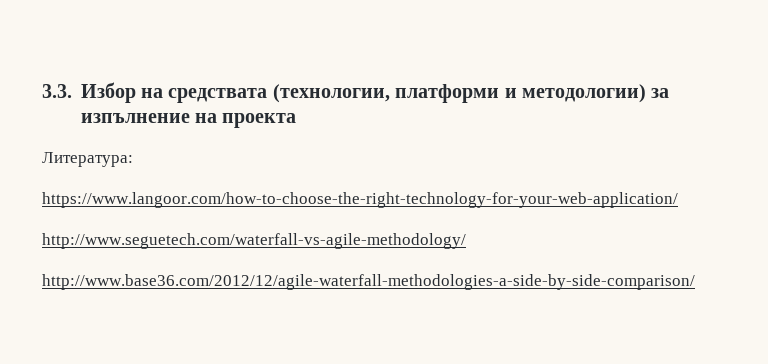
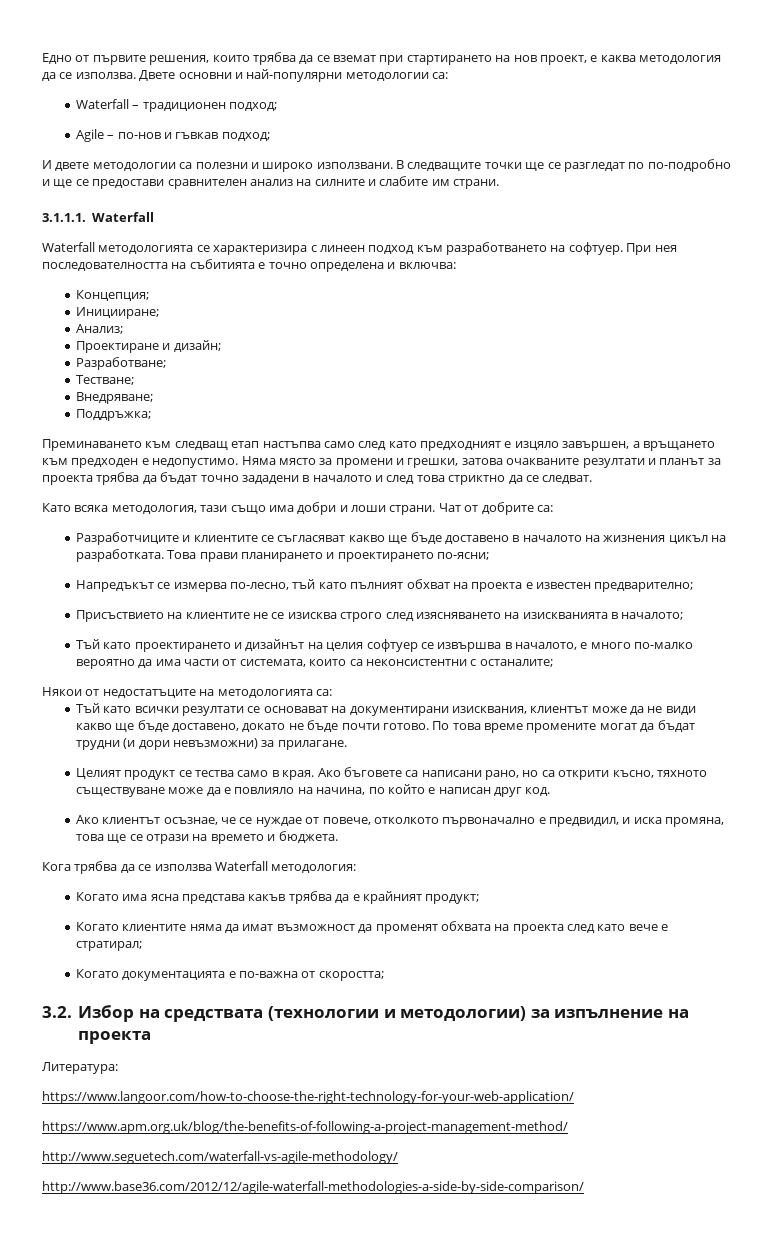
- 3.3. Избор на средствата (технологии, платформи и методологии) за изпълнение на проекта
+ Едно от първите решения, които трябва да се вземат при стартирането на нов проект, е каква методология да се използва. Двете основни и най-популярни методологии са:
+ Waterfall – традиционен подход;
+ Agile – по-нов и гъвкав подход;
+ И двете методологии са полезни и широко използвани. В следващите точки ще се разгледат по по-подробно и ще се предостави сравнителен анализ на силните и слабите им страни.
+ 3.1.1.1. Waterfall
+ Waterfall методологията се характеризира с линеен подход към разработването на софтуер. При нея последователността на събитията е точно определена и включва:
+ Концепция;
+ Иницииране;
+ Анализ;
+ Проектиране и дизайн;
+ Разработване;
+ Тестване;
+ Внедряване;
+ Поддръжка;
+ Преминаването към следващ етап настъпва само след като предходният е изцяло завършен, а връщането към предходен е недопустимо. Няма място за промени и грешки, затова очакваните резултати и планът за проекта трябва да бъдат точно зададени в началото и след това стриктно да се следват.
+ Като всяка методология, тази също има добри и лоши страни. Чат от добрите са:
+ Разработчиците и клиентите се съгласяват какво ще бъде доставено в началото на жизнения цикъл на разработката. Това прави планирането и проектирането по-ясни;
+ Напредъкът се измерва по-лесно, тъй като пълният обхват на проекта е известен предварително;
+ Присъствието на клиентите не се изисква строго след изясняването на изискванията в началото;
+ Тъй като проектирането и дизайнът на целия софтуер се извършва в началото, е много по-малко вероятно да има части от системата, които са неконсистентни с останалите;
+ Някои от недостатъците на методологията са:
+ Тъй като всички резултати се основават на документирани изисквания, клиентът може да не види какво ще бъде доставено, докато не бъде почти готово. По това време промените могат да бъдат трудни (и дори невъзможни) за прилагане.
+ Целият продукт се тества само в края. Ако бъговете са написани рано, но са открити късно, тяхното съществуване може да е повлияло на начина, по който е написан друг код.
+ Ако клиентът осъзнае, че се нуждае от повече, отколкото първоначално е предвидил, и иска промяна, това ще се отрази на времето и бюджета.
+ Кога трябва да се използва Waterfall методология:
+ Когато има ясна представа какъв трябва да е крайният продукт;
+ Когато клиентите няма да имат възможност да променят обхвата на проекта след като вече е стратирал;
+ Когато документацията е по-важна от скоростта;
+ 3.2. Избор на средствата (технологии и методологии) за изпълнение на проекта
+ https://www.apm.org.uk/blog/the-benefits-of-following-a-project-management-method/

